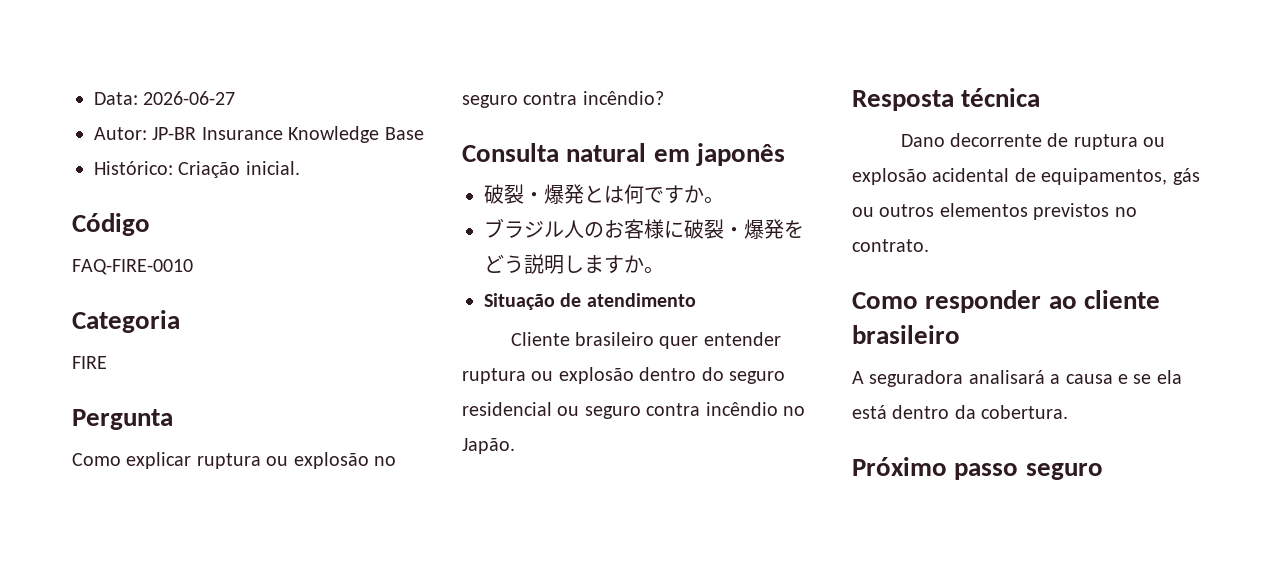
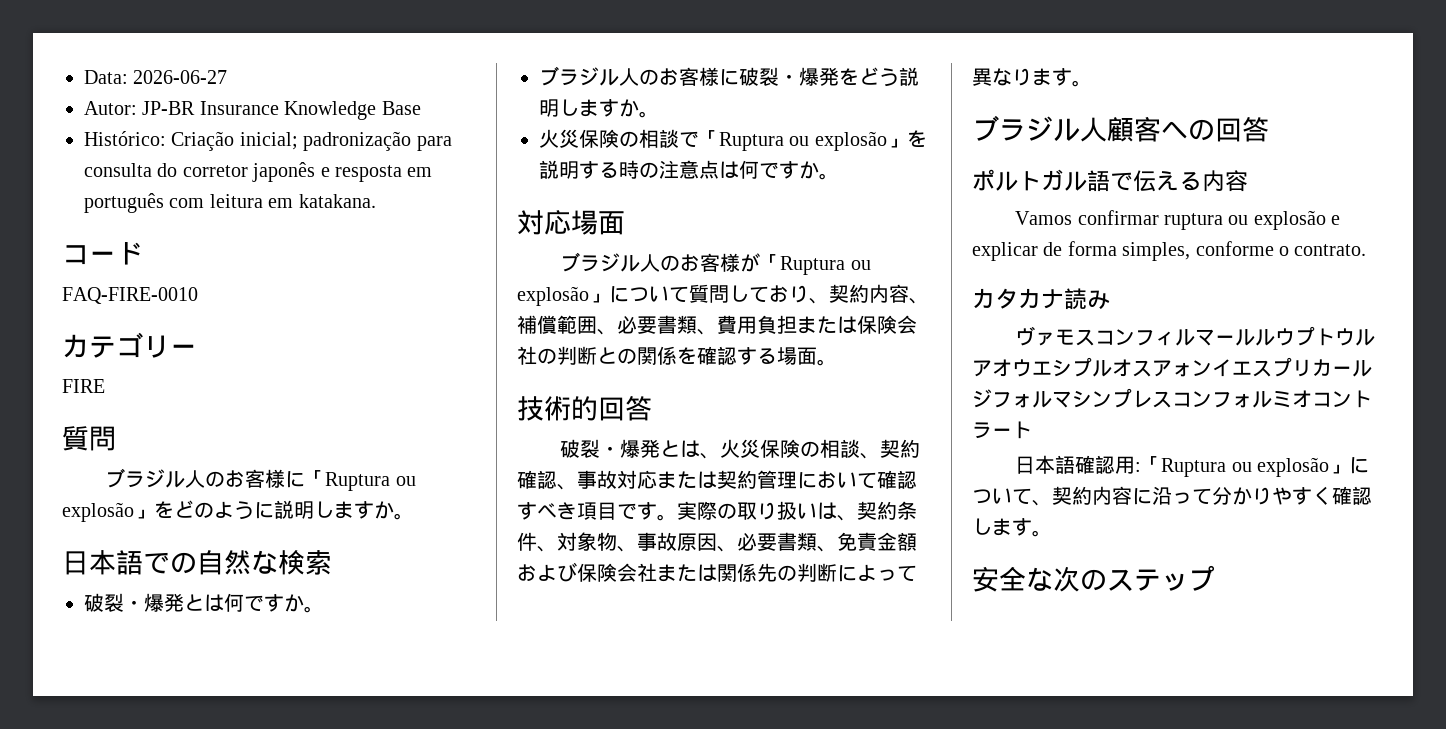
- Histórico: Criação inicial.
- Código
+ Histórico: Criação inicial; padronização para consulta do corretor japonês e resposta em português com leitura em katakana.
+ コード
- Categoria
+ カテゴリー
  FIRE
- Pergunta
- Como explicar ruptura ou explosão no seguro contra incêndio?
- Consulta natural em japonês
+ 質問
+ ブラジル人のお客様に「Ruptura ou explosão」をどのように説明しますか。
+ 日本語での自然な検索
- Situação de atendimento
- Cliente brasileiro quer entender ruptura ou explosão dentro do seguro residencial ou seguro contra incêndio no Japão.
- Resposta técnica
- Dano decorrente de ruptura ou explosão acidental de equipamentos, gás ou outros elementos previstos no contrato.
- Como responder ao cliente brasileiro
- A seguradora analisará a causa e se ela está dentro da cobertura.
- Próximo passo seguro
+ 火災保険の相談で「Ruptura ou explosão」を説明する時の注意点は何ですか。
+ 対応場面
+ ブラジル人のお客様が「Ruptura ou explosão」について質問しており、契約内容、補償範囲、必要書類、費用負担または保険会社の判断との関係を確認する場面。
+ 技術的回答
+ 破裂・爆発とは、火災保険の相談、契約確認、事故対応または契約管理において確認すべき項目です。実際の取り扱いは、契約条件、対象物、事故原因、必要書類、免責金額および保険会社または関係先の判断によって異なります。
+ ブラジル人顧客への回答
+ ポルトガル語で伝える内容
+ Vamos confirmar ruptura ou explosão e explicar de forma simples, conforme o contrato.
+ カタカナ読み
+ ヴァモスコンフィルマールルウプトウルアオウエシプルオスアォンイエスプリカールジフォルマシンプレスコンフォルミオコントラート
+ 日本語確認用:「Ruptura ou explosão」について、契約内容に沿って分かりやすく確認します。
+ 安全な次のステップ

